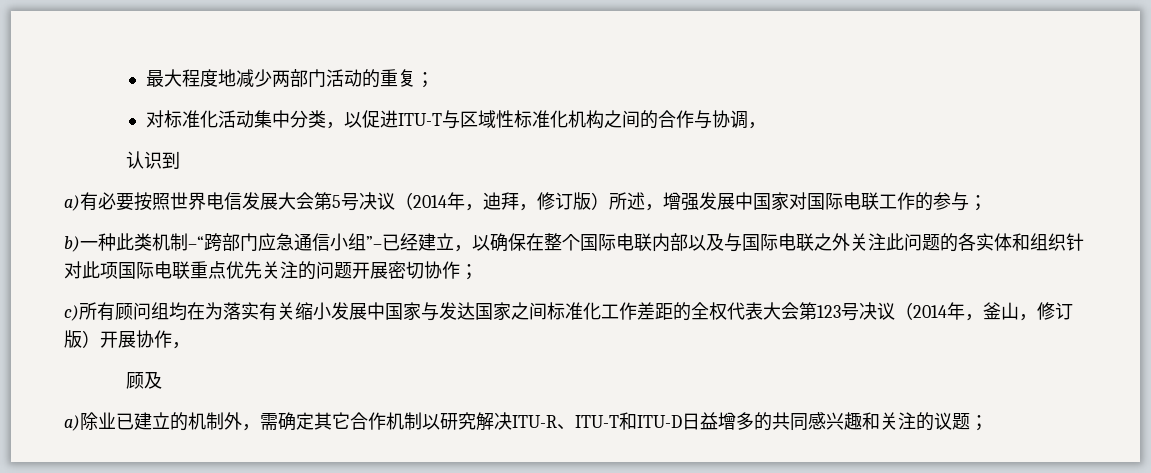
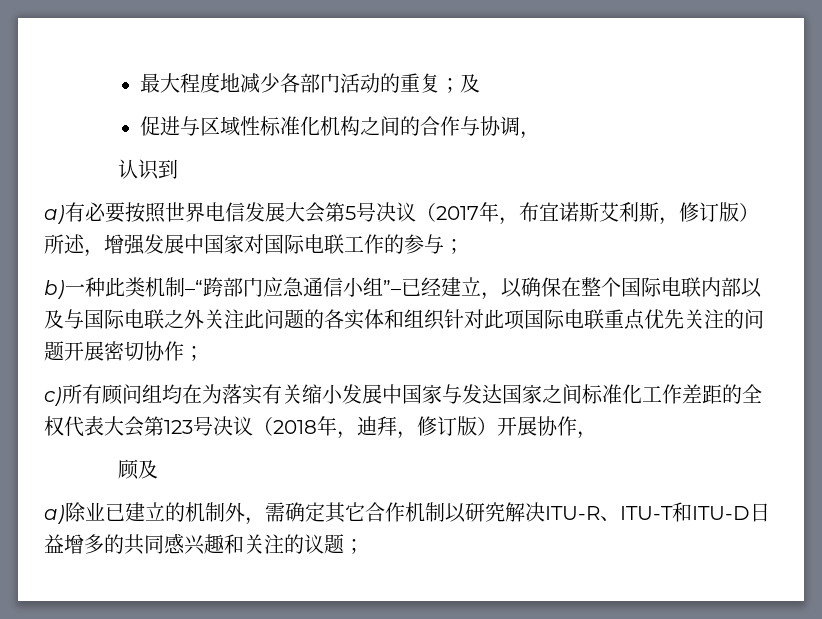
- 最大程度地减少两部门活动的重复；
- 对标准化活动集中分类，以促进ITU-T与区域性标准化机构之间的合作与协调，
+ 最大程度地减少各部门活动的重复；及
+ 促进与区域性标准化机构之间的合作与协调，
- a)有必要按照世界电信发展大会第5号决议（2014年，迪拜，修订版）所述，增强发展中国家对国际电联工作的参与；
+ a)有必要按照世界电信发展大会第5号决议（2017年，布宜诺斯艾利斯，修订版）所述，增强发展中国家对国际电联工作的参与；
- c)所有顾问组均在为落实有关缩小发展中国家与发达国家之间标准化工作差距的全权代表大会第123号决议（2014年，釜山，修订版）开展协作，
+ c)所有顾问组均在为落实有关缩小发展中国家与发达国家之间标准化工作差距的全权代表大会第123号决议（2018年，迪拜，修订版）开展协作，

